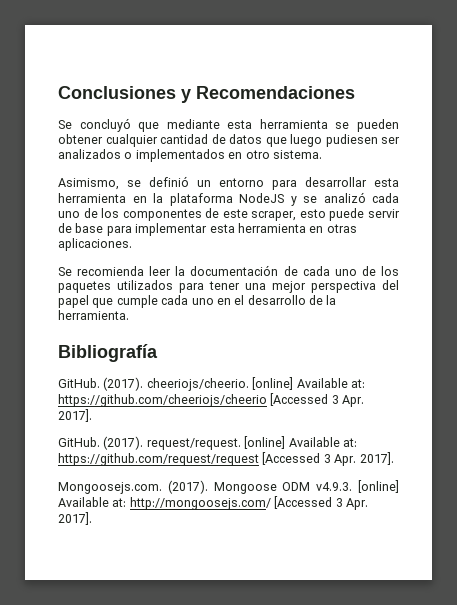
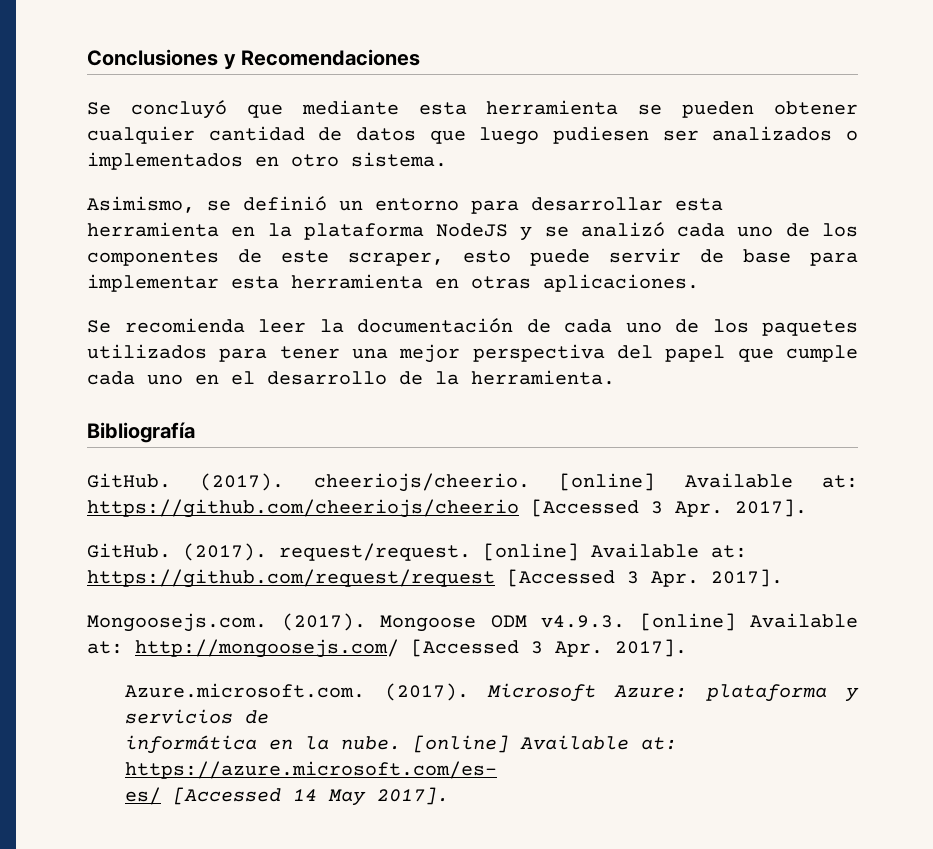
+ Azure.microsoft.com. (2017). Microsoft Azure: plataforma y servicios de
+ informática en la nube. [online] Available at: https://azure.microsoft.com/es-
+ es/ [Accessed 14 May 2017].

